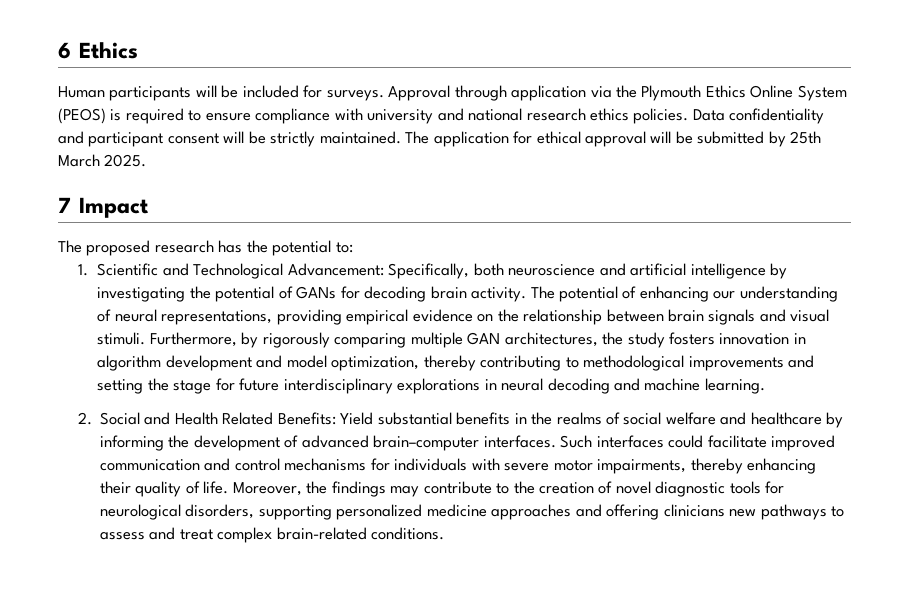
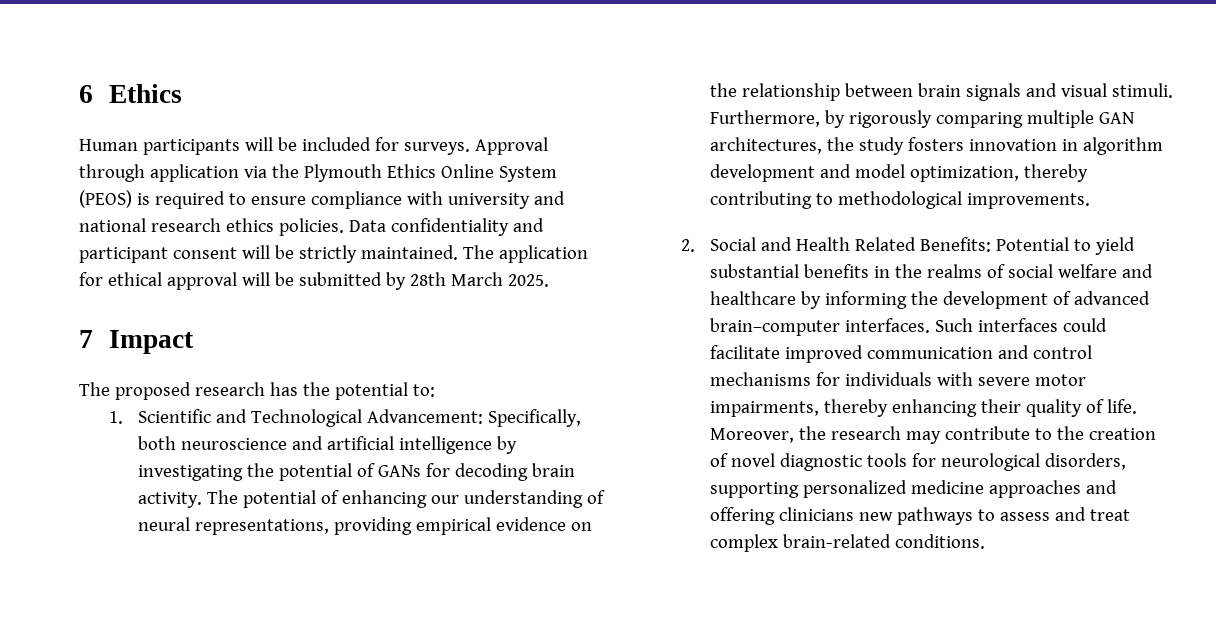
- The application for ethical approval will be submitted by 25th March 2025.
+ The application for ethical approval will be submitted by 28th March 2025.
- Furthermore, by rigorously comparing multiple GAN architectures, the study fosters innovation in algorithm development and model optimization, thereby contributing to methodological improvements and setting the stage for future interdisciplinary explorations in neural decoding and machine learning.
+ Furthermore, by rigorously comparing multiple GAN architectures, the study fosters innovation in algorithm development and model optimization, thereby contributing to methodological improvements.
- 2. Social and Health Related Benefits: Yield substantial benefits in the realms of social welfare and healthcare by informing the development of advanced brain–computer interfaces.
+ 2. Social and Health Related Benefits: Potential to yield substantial benefits in the realms of social welfare and healthcare by informing the development of advanced brain–computer interfaces.
- Moreover, the findings may contribute to the creation of novel diagnostic tools for neurological disorders, supporting personalized medicine approaches and offering clinicians new pathways to assess and treat complex brain-related conditions.
+ Moreover, the research may contribute to the creation of novel diagnostic tools for neurological disorders, supporting personalized medicine approaches and offering clinicians new pathways to assess and treat complex brain-related conditions.

